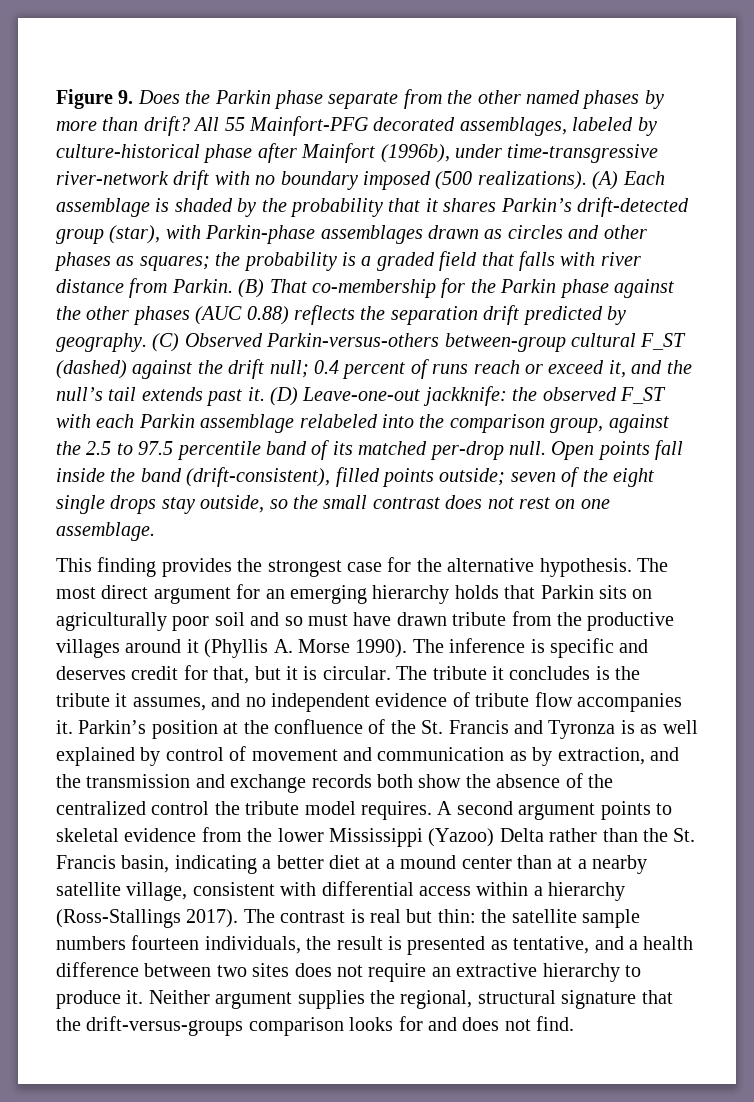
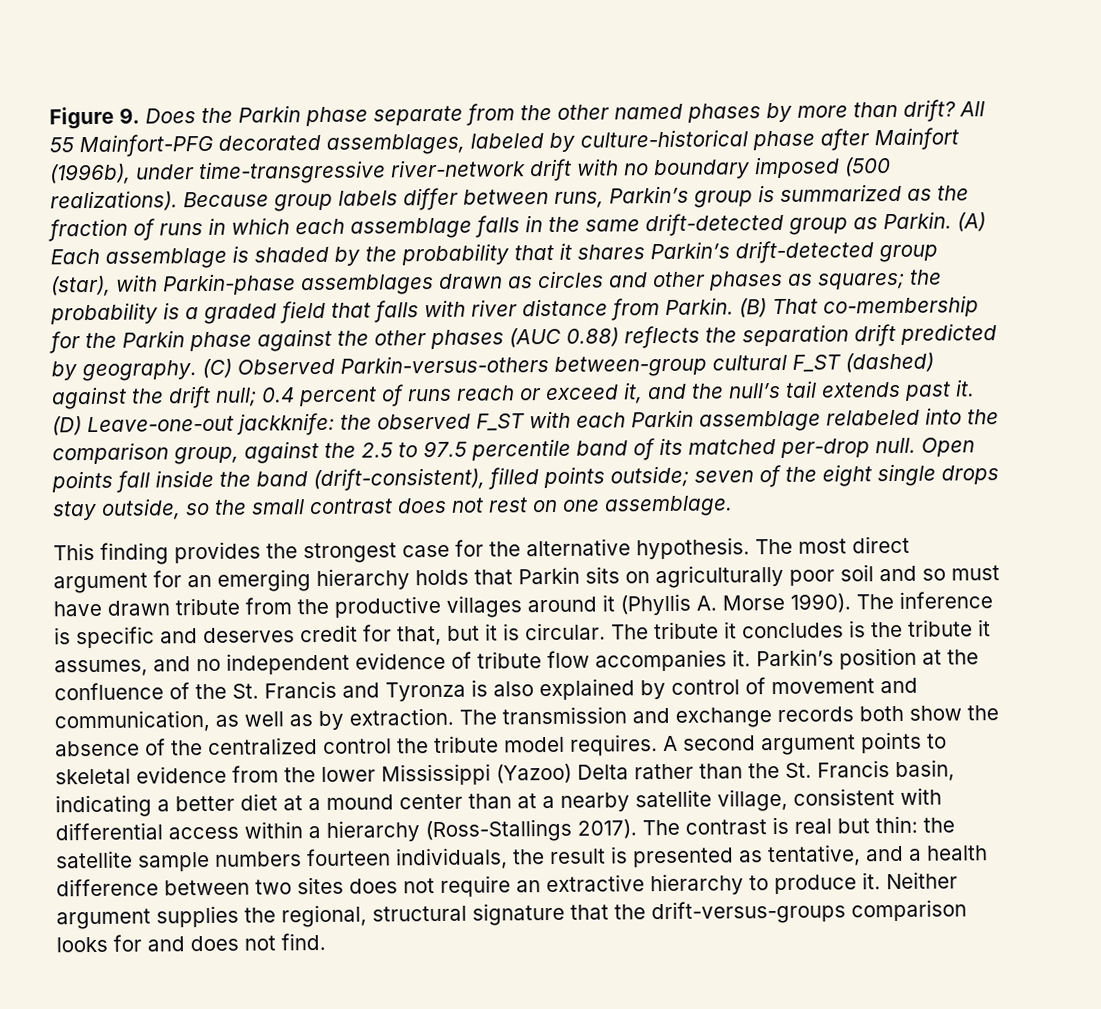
+ Because group labels differ between runs, Parkin’s group is summarized as the fraction of runs in which each assemblage falls in the same drift-detected group as Parkin.
- Parkin’s position at the confluence of the St. Francis and Tyronza is as well explained by control of movement and communication as by extraction, and the transmission and exchange records both show the absence of the centralized control the tribute model requires.
+ Parkin’s position at the confluence of the St. Francis and Tyronza is also explained by control of movement and communication, as well as by extraction. The transmission and exchange records both show the absence of the centralized control the tribute model requires.

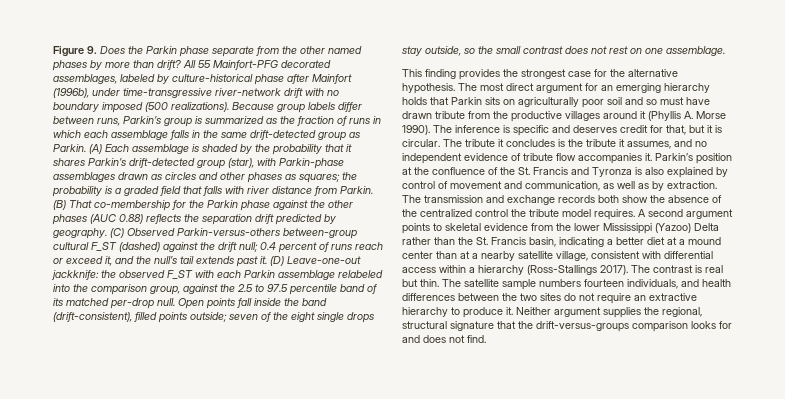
- The contrast is real but thin: the satellite sample numbers fourteen individuals, the result is presented as tentative, and a health difference between two sites does not require an extractive hierarchy to produce it.
+ The contrast is real but thin. The satellite sample numbers fourteen individuals, and health differences between the two sites do not require an extractive hierarchy to produce it.

